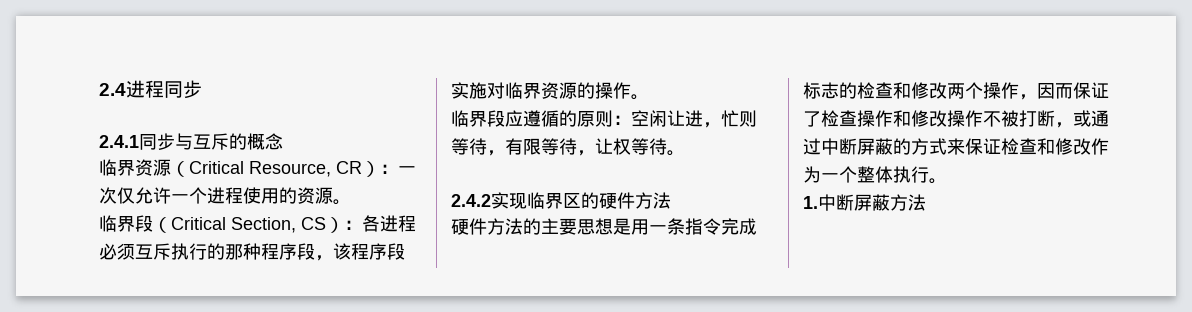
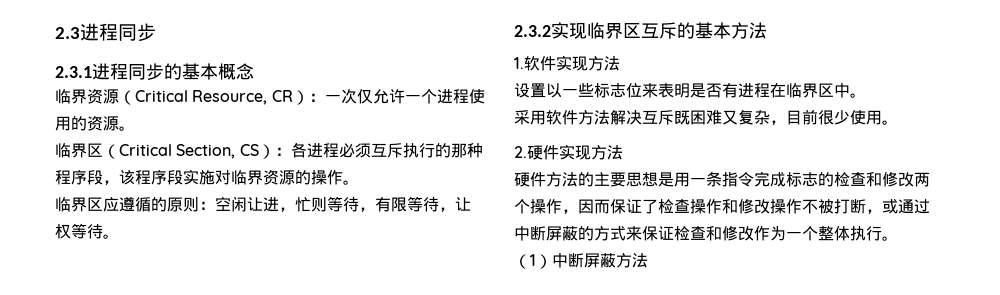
- 2.4进程同步
+ 2.3进程同步
- 2.4.1同步与互斥的概念
+ 2.3.1进程同步的基本概念
- 临界段（Critical Section, CS）：各进程必须互斥执行的那种程序段，该程序段实施对临界资源的操作。
+ 临界区（Critical Section, CS）：各进程必须互斥执行的那种程序段，该程序段实施对临界资源的操作。
- 临界段应遵循的原则：空闲让进，忙则等待，有限等待，让权等待。
+ 临界区应遵循的原则：空闲让进，忙则等待，有限等待，让权等待。
- 2.4.2实现临界区的硬件方法
+ 2.3.2实现临界区互斥的基本方法
+ 1.软件实现方法
+ 设置以一些标志位来表明是否有进程在临界区中。
+ 采用软件方法解决互斥既困难又复杂，目前很少使用。
+ 2.硬件实现方法
- 1.中断屏蔽方法
+ （1）中断屏蔽方法

